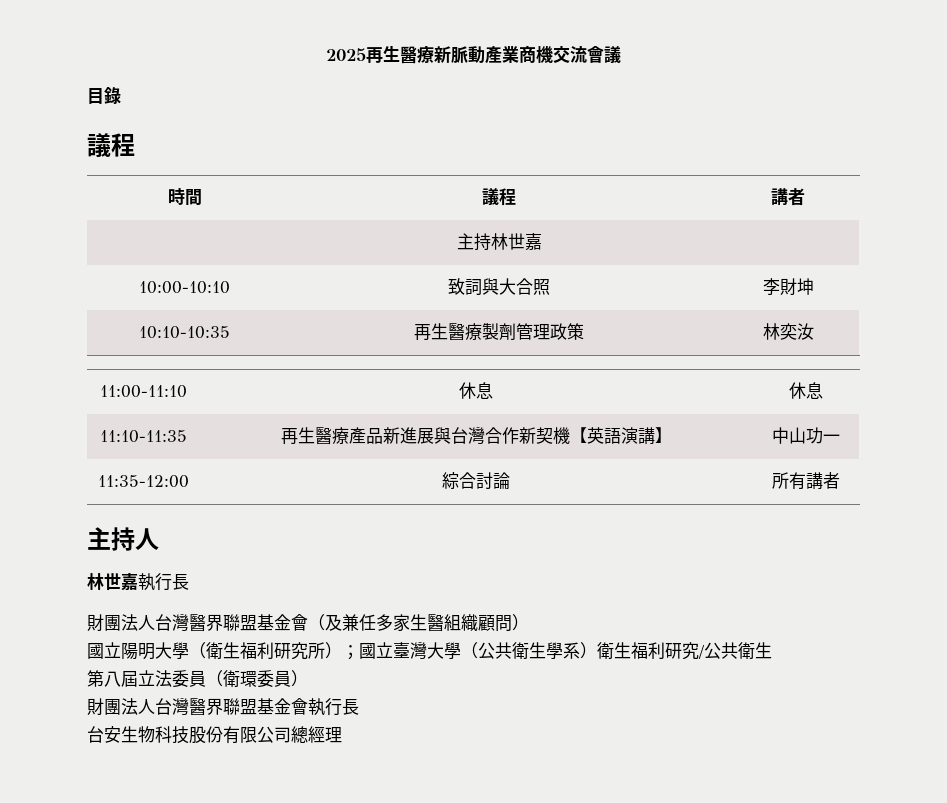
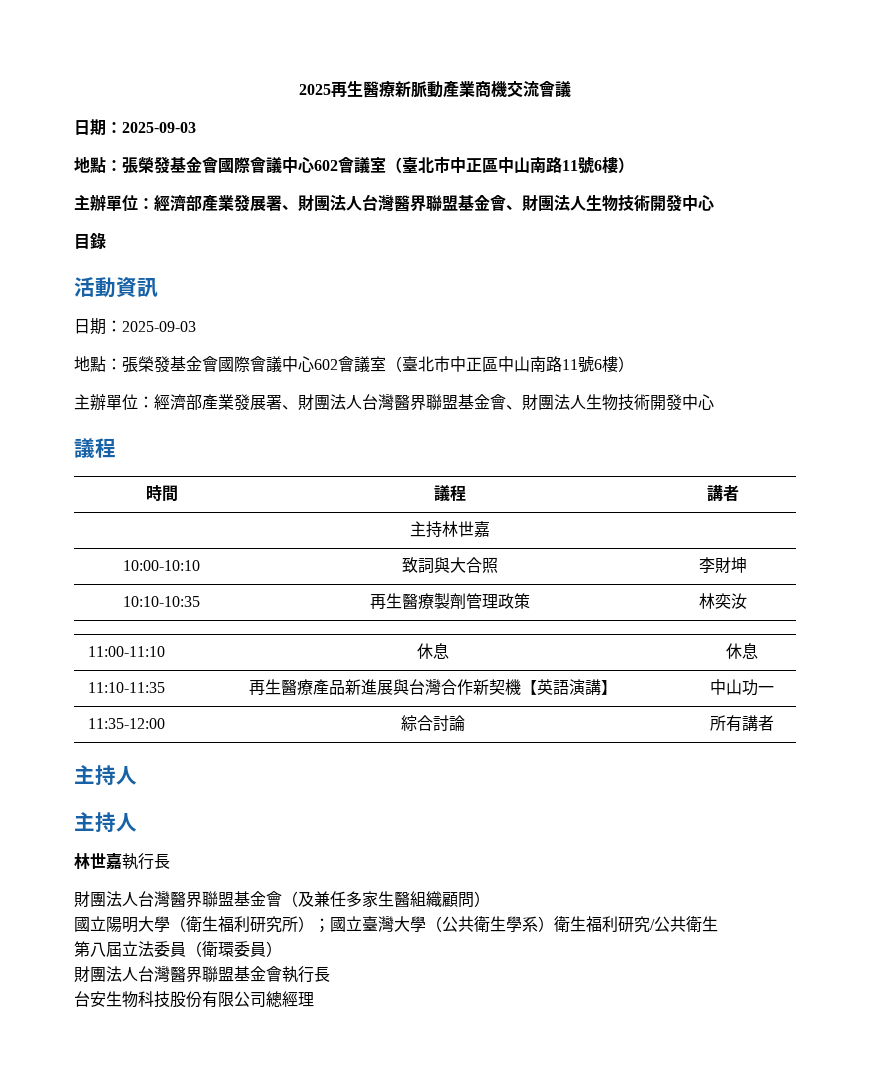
  2025再生醫療新脈動產業商機交流會議
+ 日期：2025-09-03
+ 地點：張榮發基金會國際會議中心602會議室（臺北市中正區中山南路11號6樓）
+ 主辦單位：經濟部產業發展署、財團法人台灣醫界聯盟基金會、財團法人生物技術開發中心
  目錄
+ 活動資訊
+ 日期：2025-09-03
+ 地點：張榮發基金會國際會議中心602會議室（臺北市中正區中山南路11號6樓）
+ 主辦單位：經濟部產業發展署、財團法人台灣醫界聯盟基金會、財團法人生物技術開發中心
  11:35-12:00 | 綜合討論 | 所有講者
+ 主持人

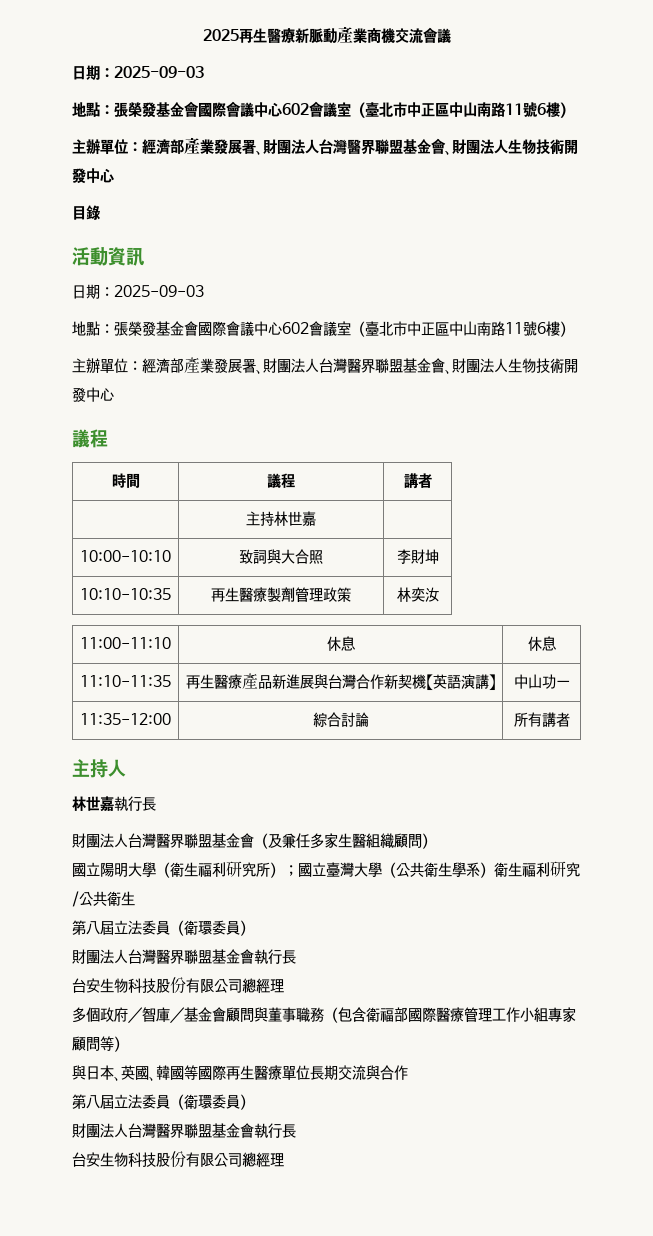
  11:35-12:00 | 綜合討論 | 所有講者
- 主持人
+ 多個政府／智庫／基金會顧問與董事職務（包含衛福部國際醫療管理工作小組專家顧問等）
+ 與日本、英國、韓國等國際再生醫療單位長期交流與合作
+ 第八屆立法委員（衛環委員）
+ 財團法人台灣醫界聯盟基金會執行長
+ 台安生物科技股份有限公司總經理

